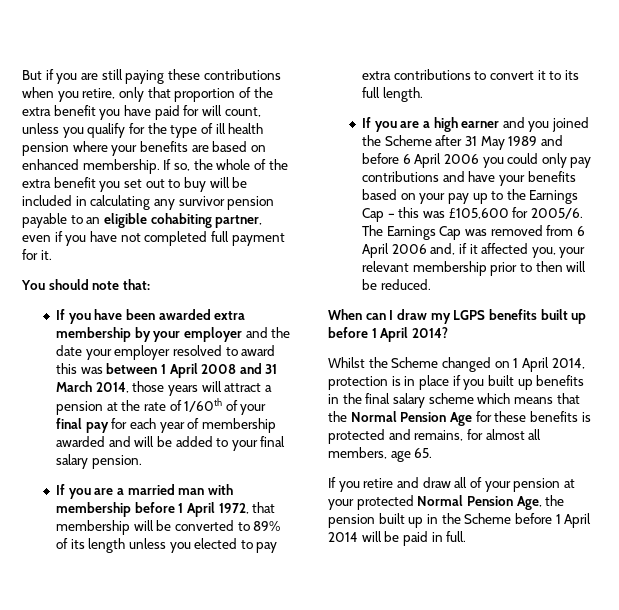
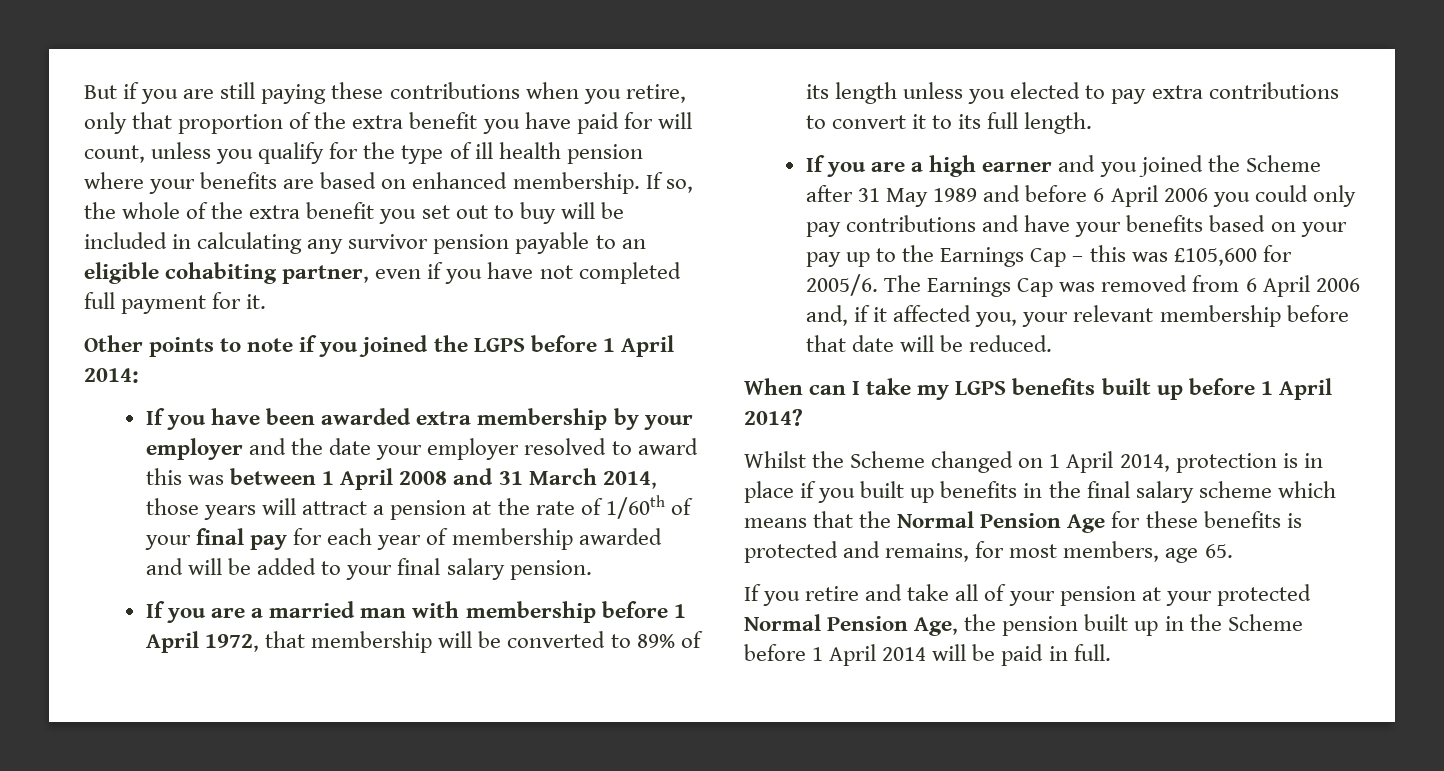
- You should note that:
+ Other points to note if you joined the LGPS before 1 April 2014:
- The Earnings Cap was removed from 6 April 2006 and, if it affected you, your relevant membership prior to then will be reduced.
+ The Earnings Cap was removed from 6 April 2006 and, if it affected you, your relevant membership before that date will be reduced.
- When can I draw my LGPS benefits built up before 1 April 2014?
+ When can I take my LGPS benefits built up before 1 April 2014?
- Whilst the Scheme changed on 1 April 2014, protection is in place if you built up benefits in the final salary scheme which means that the Normal Pension Age for these benefits is protected and remains, for almost all members, age 65.
+ Whilst the Scheme changed on 1 April 2014, protection is in place if you built up benefits in the final salary scheme which means that the Normal Pension Age for these benefits is protected and remains, for most members, age 65.
- If you retire and draw all of your pension at your protected Normal Pension Age, the pension built up in the Scheme before 1 April 2014 will be paid in full.
+ If you retire and take all of your pension at your protected Normal Pension Age, the pension built up in the Scheme before 1 April 2014 will be paid in full.

